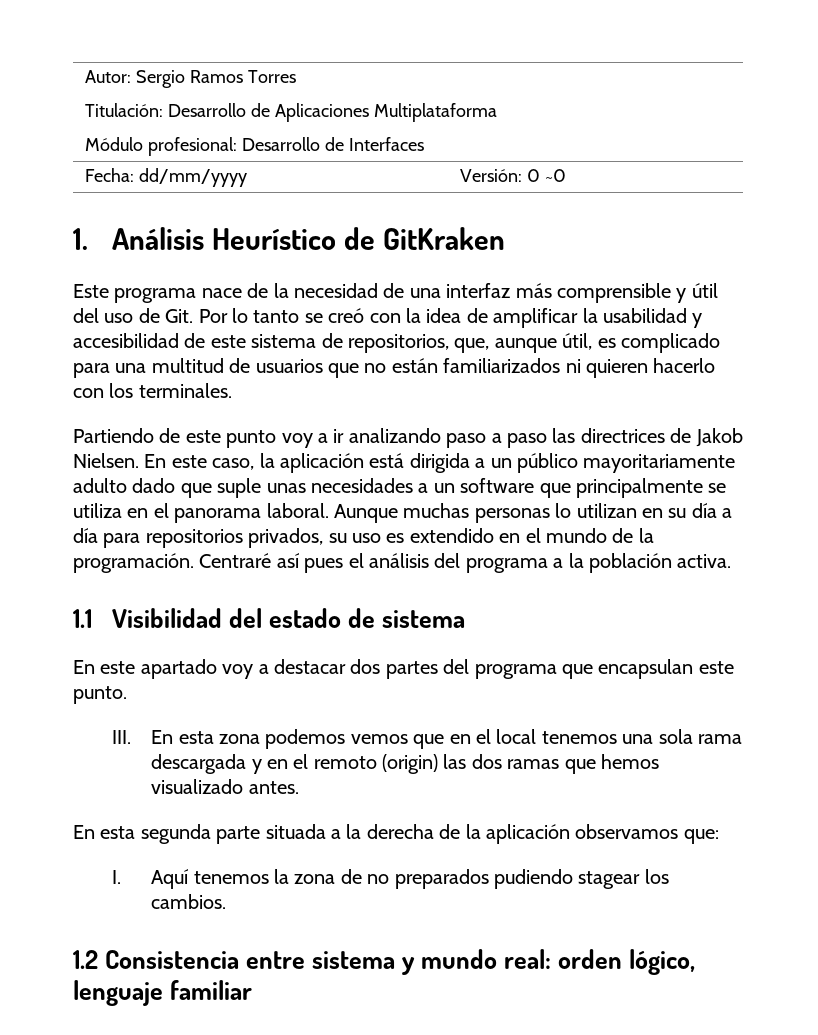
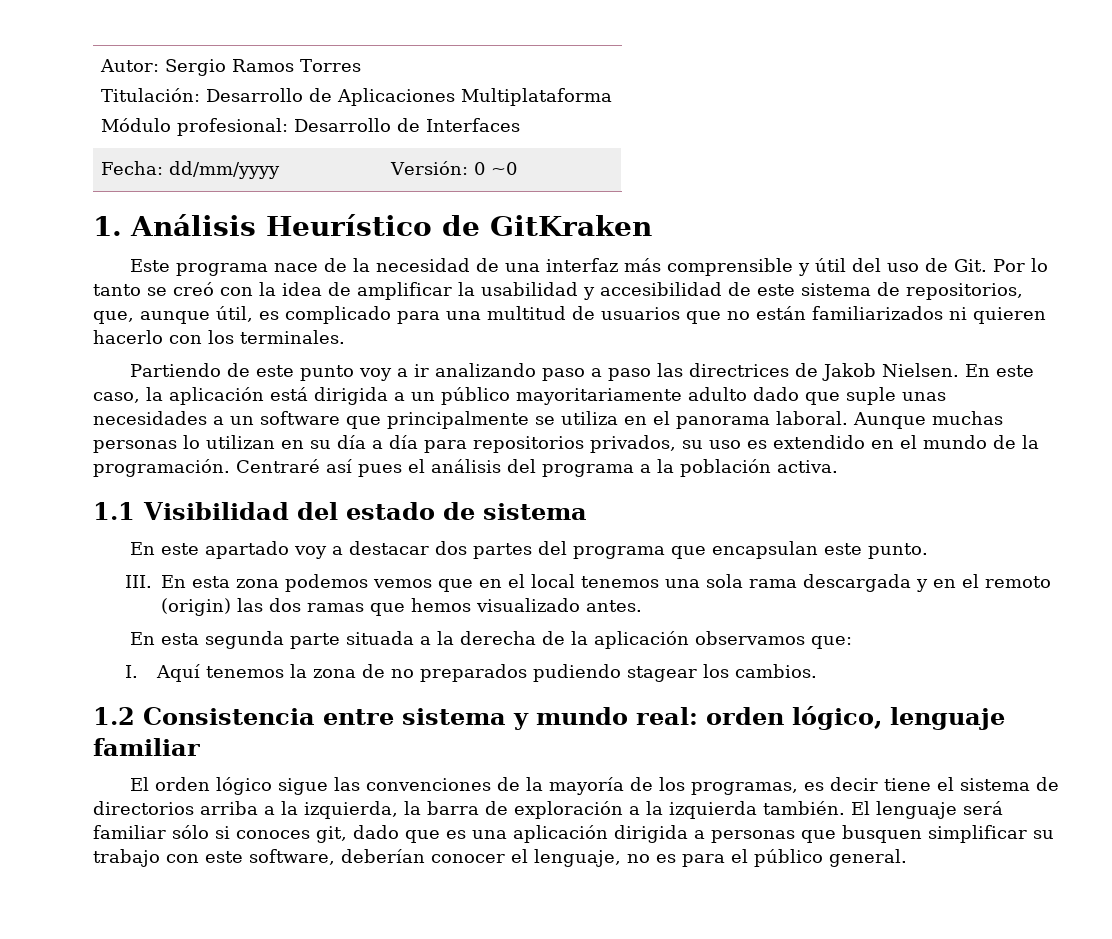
+ El orden lógico sigue las convenciones de la mayoría de los programas, es decir tiene el sistema de directorios arriba a la izquierda, la barra de exploración a la izquierda también. El lenguaje será familiar sólo si conoces git, dado que es una aplicación dirigida a personas que busquen simplificar su trabajo con este software, deberían conocer el lenguaje, no es para el público general.

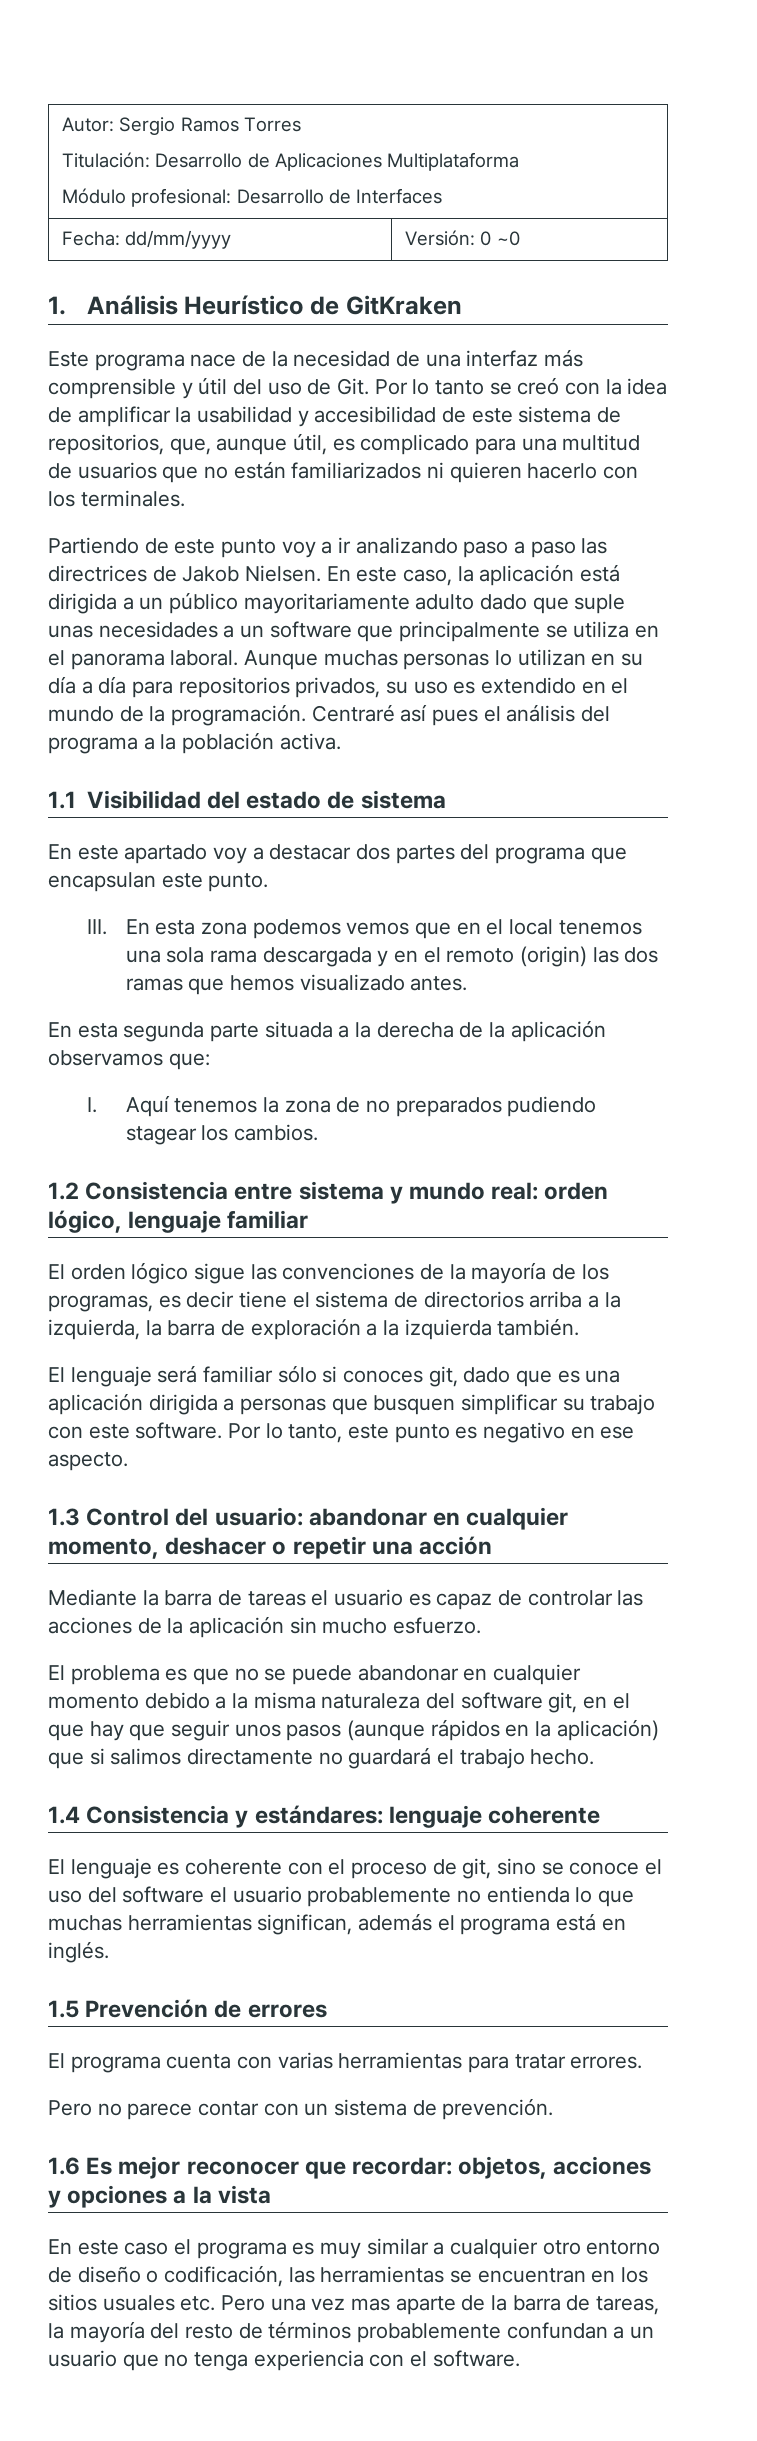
- El orden lógico sigue las convenciones de la mayoría de los programas, es decir tiene el sistema de directorios arriba a la izquierda, la barra de exploración a la izquierda también. El lenguaje será familiar sólo si conoces git, dado que es una aplicación dirigida a personas que busquen simplificar su trabajo con este software, deberían conocer el lenguaje, no es para el público general.
+ El orden lógico sigue las convenciones de la mayoría de los programas, es decir tiene el sistema de directorios arriba a la izquierda, la barra de exploración a la izquierda también.
+ El lenguaje será familiar sólo si conoces git, dado que es una aplicación dirigida a personas que busquen simplificar su trabajo con este software. Por lo tanto, este punto es negativo en ese aspecto.
+ 1.3 Control del usuario: abandonar en cualquier momento, deshacer o repetir una acción
+ Mediante la barra de tareas el usuario es capaz de controlar las acciones de la aplicación sin mucho esfuerzo.
+ El problema es que no se puede abandonar en cualquier momento debido a la misma naturaleza del software git, en el que hay que seguir unos pasos (aunque rápidos en la aplicación) que si salimos directamente no guardará el trabajo hecho.
+ 1.4 Consistencia y estándares: lenguaje coherente
+ El lenguaje es coherente con el proceso de git, sino se conoce el uso del software el usuario probablemente no entienda lo que muchas herramientas significan, además el programa está en inglés.
+ 1.5 Prevención de errores
+ El programa cuenta con varias herramientas para tratar errores.
+ Pero no parece contar con un sistema de prevención.
+ 1.6 Es mejor reconocer que recordar: objetos, acciones y opciones a la vista
+ En este caso el programa es muy similar a cualquier otro entorno de diseño o codificación, las herramientas se encuentran en los sitios usuales etc. Pero una vez mas aparte de la barra de tareas, la mayoría del resto de términos probablemente confundan a un usuario que no tenga experiencia con el software.

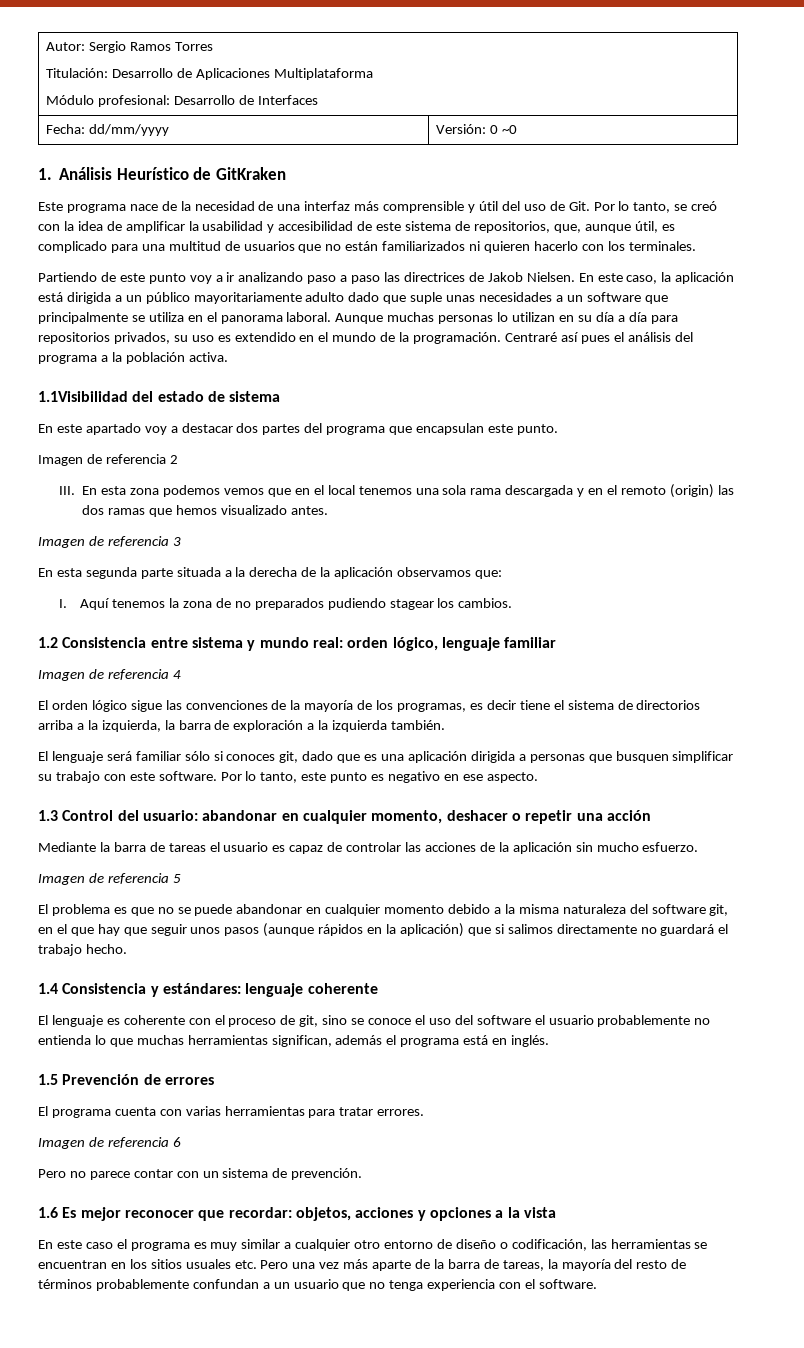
- Este programa nace de la necesidad de una interfaz más comprensible y útil del uso de Git. Por lo tanto se creó con la idea de amplificar la usabilidad y accesibilidad de este sistema de repositorios, que, aunque útil, es complicado para una multitud de usuarios que no están familiarizados ni quieren hacerlo con los terminales.
+ Este programa nace de la necesidad de una interfaz más comprensible y útil del uso de Git. Por lo tanto, se creó con la idea de amplificar la usabilidad y accesibilidad de este sistema de repositorios, que, aunque útil, es complicado para una multitud de usuarios que no están familiarizados ni quieren hacerlo con los terminales.
- 1.1 Visibilidad del estado de sistema
+ 1.1Visibilidad del estado de sistema
+ Imagen de referencia 2
+ Imagen de referencia 3
+ Imagen de referencia 4
+ Imagen de referencia 5
+ Imagen de referencia 6
- En este caso el programa es muy similar a cualquier otro entorno de diseño o codificación, las herramientas se encuentran en los sitios usuales etc. Pero una vez mas aparte de la barra de tareas, la mayoría del resto de términos probablemente confundan a un usuario que no tenga experiencia con el software.
+ En este caso el programa es muy similar a cualquier otro entorno de diseño o codificación, las herramientas se encuentran en los sitios usuales etc. Pero una vez más aparte de la barra de tareas, la mayoría del resto de términos probablemente confundan a un usuario que no tenga experiencia con el software.

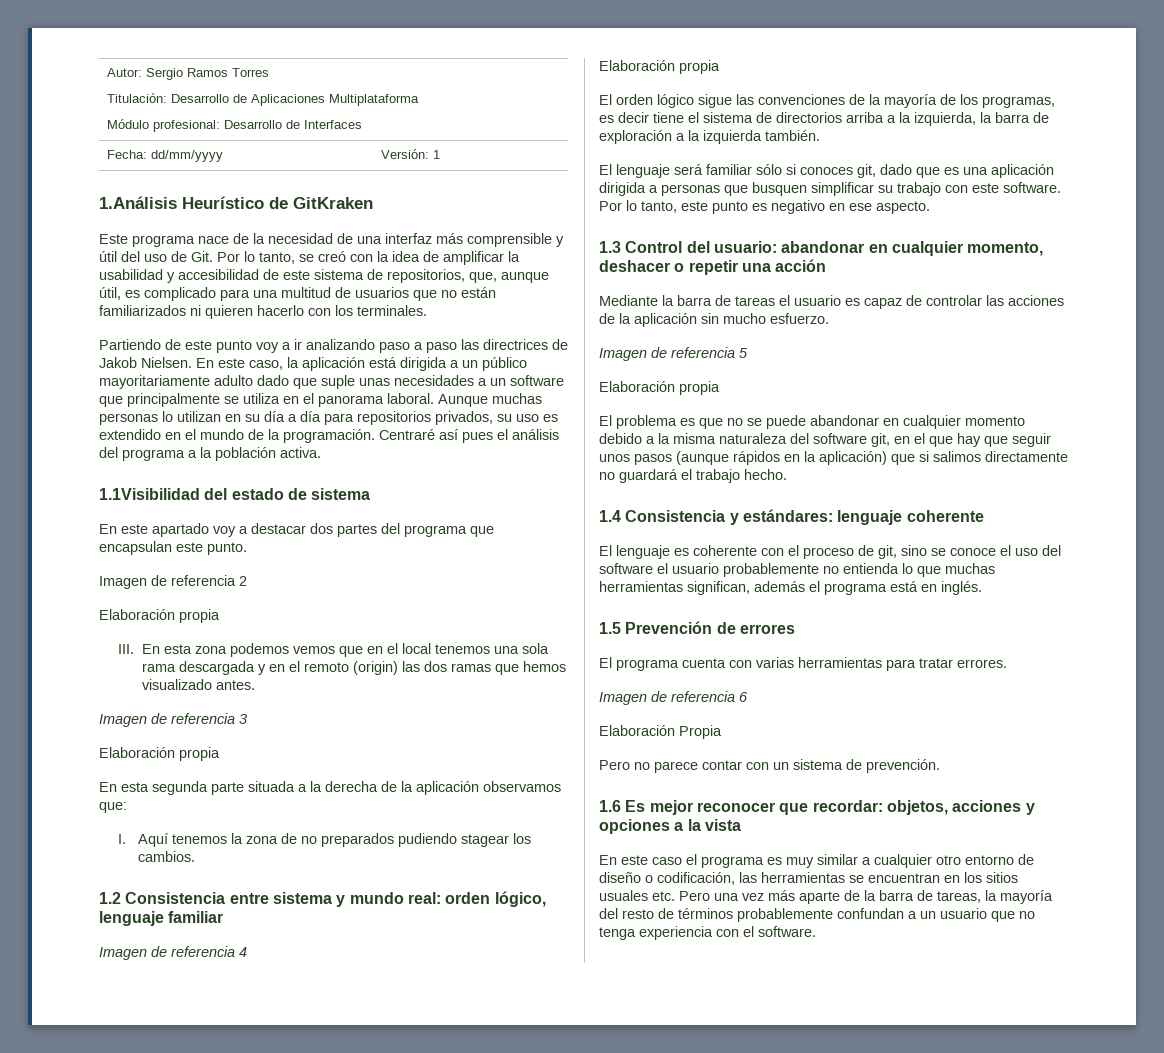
- Fecha: dd/mm/yyyy | Versión: 0 ~0
- 1. Análisis Heurístico de GitKraken
+ Fecha: dd/mm/yyyy | Versión: 1
+ 1.Análisis Heurístico de GitKraken
  Imagen de referencia 2
+ Elaboración propia
  Imagen de referencia 3
+ Elaboración propia
  Imagen de referencia 4
+ Elaboración propia
  Imagen de referencia 5
+ Elaboración propia
+ Elaboración Propia

